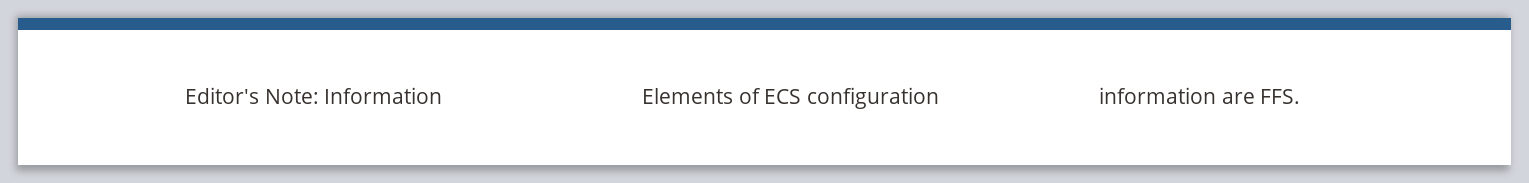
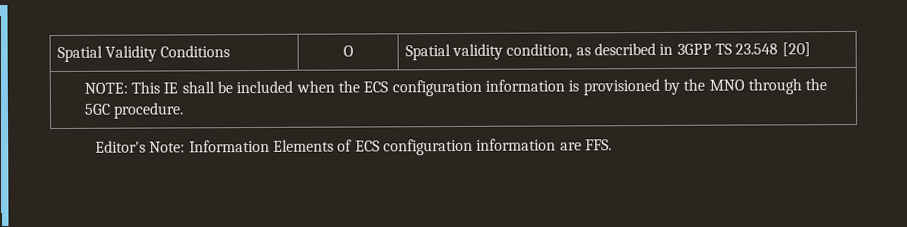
+ Spatial Validity Conditions | O | Spatial validity condition, as described in 3GPP TS 23.548 [20]
+ NOTE: This IE shall be included when the ECS configuration information is provisioned by the MNO through the 5GC procedure.

